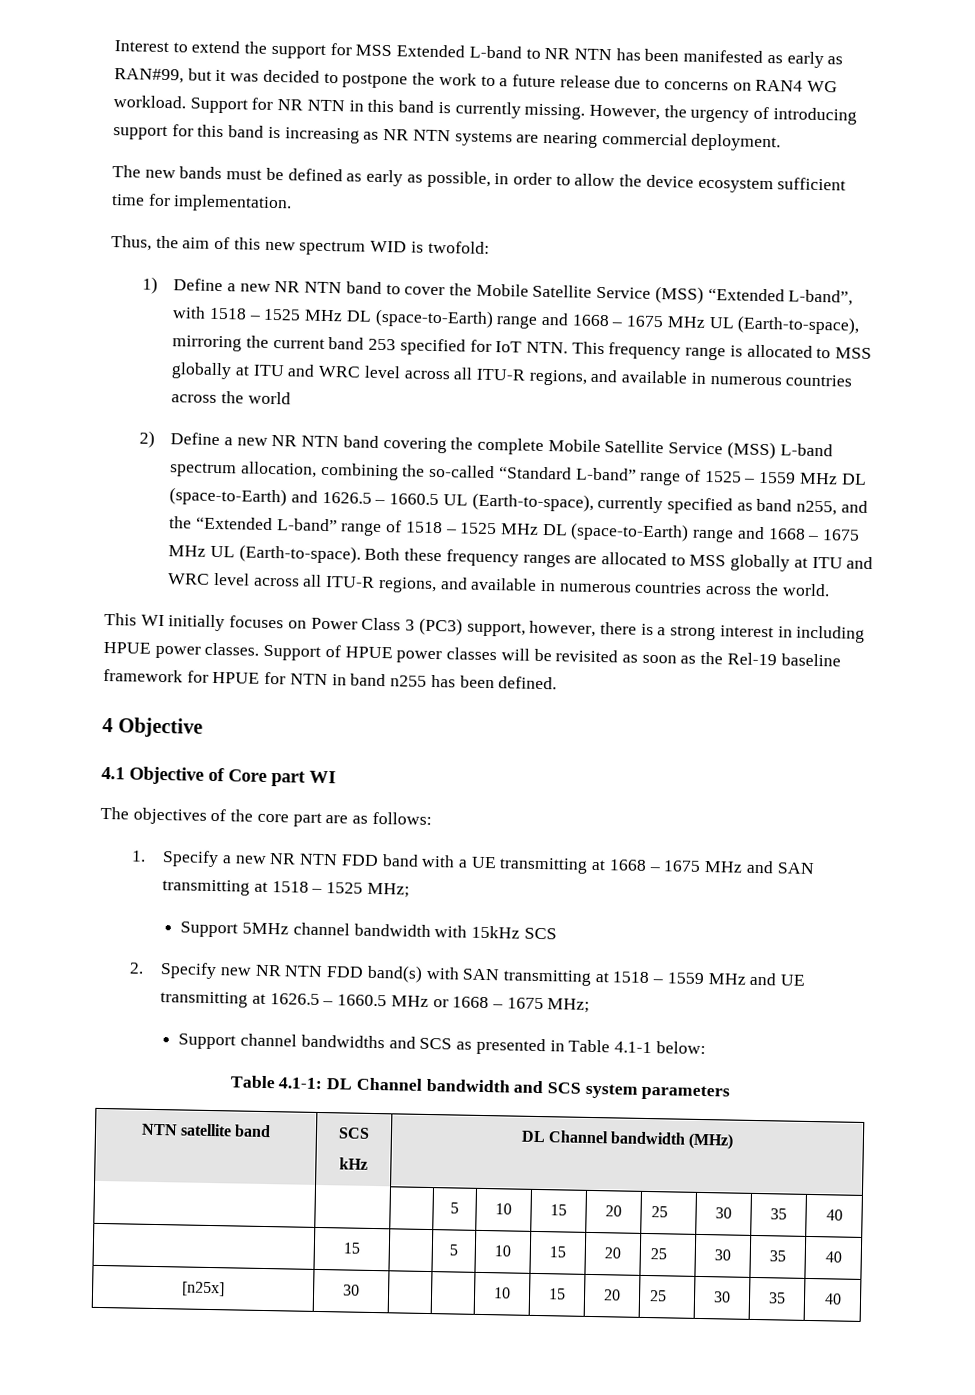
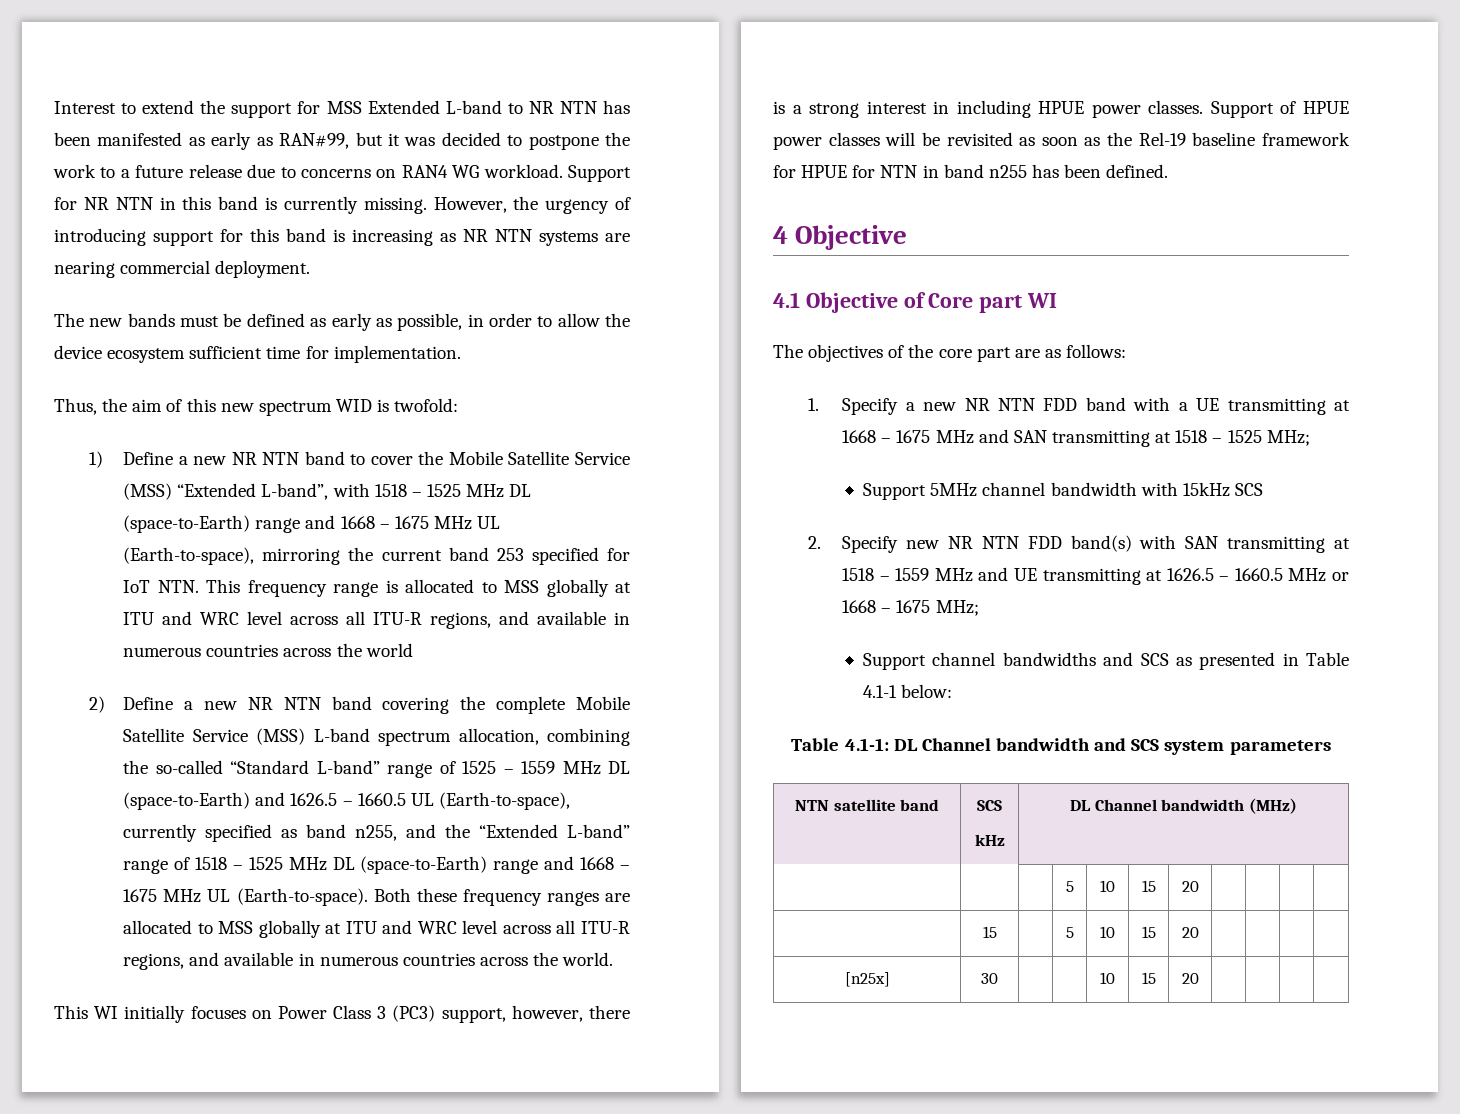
- | | | 5 | 10 | 15 | 20 | 25 | 30 | 35 | 40
+ | | | 5 | 10 | 15 | 20 | | | |
- | 15 | | 5 | 10 | 15 | 20 | 25 | 30 | 35 | 40
+ | 15 | | 5 | 10 | 15 | 20 | | | |
- [n25x] | 30 | | | 10 | 15 | 20 | 25 | 30 | 35 | 40
+ [n25x] | 30 | | | 10 | 15 | 20 | | | |

